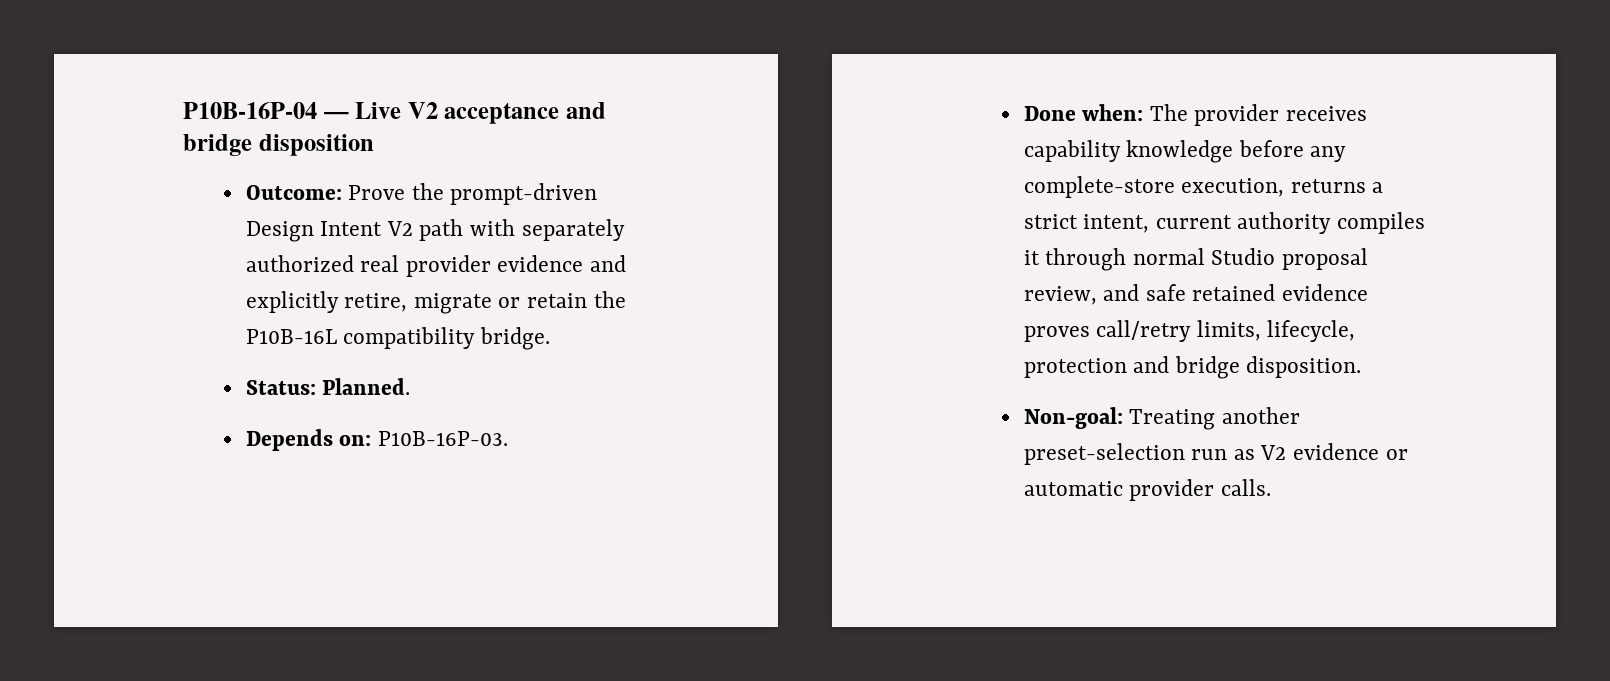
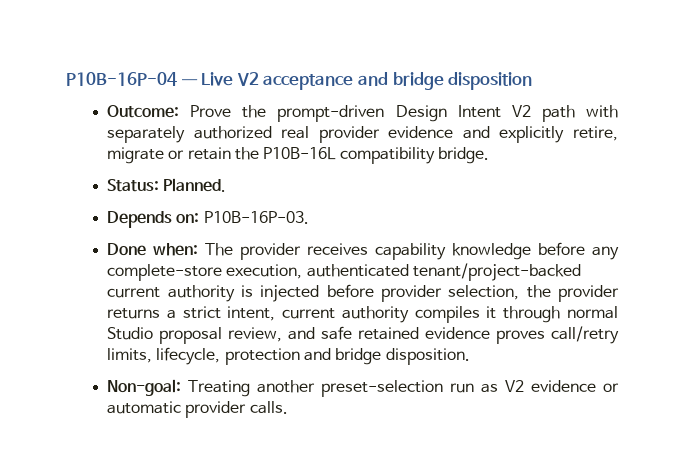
- Done when: The provider receives capability knowledge before any complete-store execution, returns a strict intent, current authority compiles it through normal Studio proposal review, and safe retained evidence proves call/retry limits, lifecycle, protection and bridge disposition.
+ Done when: The provider receives capability knowledge before any complete-store execution, authenticated tenant/project-backed current authority is injected before provider selection, the provider returns a strict intent, current authority compiles it through normal Studio proposal review, and safe retained evidence proves call/retry limits, lifecycle, protection and bridge disposition.

